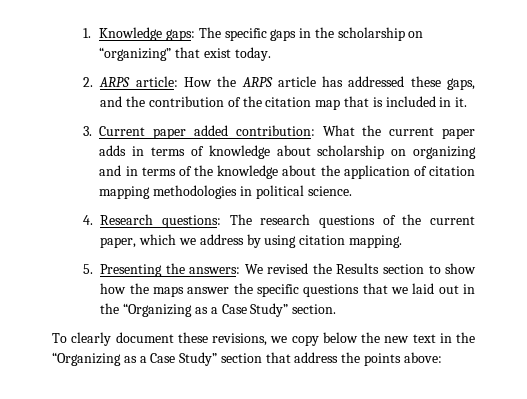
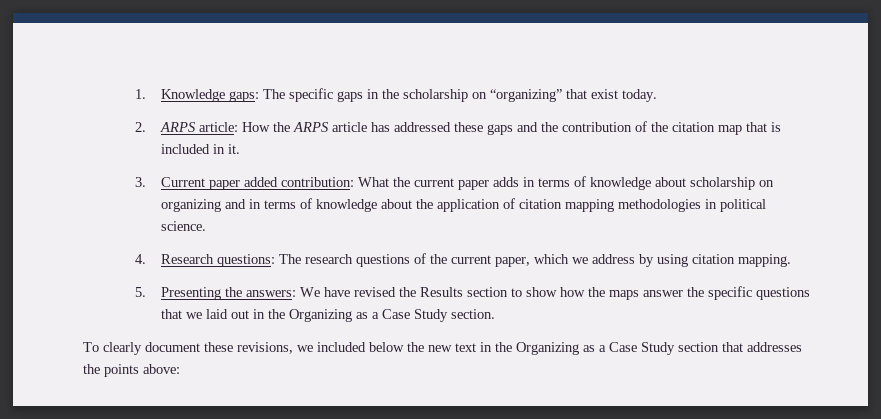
- 2. ARPS article: How the ARPS article has addressed these gaps, and the contribution of the citation map that is included in it.
+ 2. ARPS article: How the ARPS article has addressed these gaps and the contribution of the citation map that is included in it.
- 3. Current paper added contribution: What the current paper adds in terms of knowledge about scholarship on organizing and in terms of the knowledge about the application of citation mapping methodologies in political science.
+ 3. Current paper added contribution: What the current paper adds in terms of knowledge about scholarship on organizing and in terms of knowledge about the application of citation mapping methodologies in political science.
- 5. Presenting the answers: We revised the Results section to show how the maps answer the specific questions that we laid out in the “Organizing as a Case Study” section.
+ 5. Presenting the answers: We have revised the Results section to show how the maps answer the specific questions that we laid out in the Organizing as a Case Study section.
- To clearly document these revisions, we copy below the new text in the “Organizing as a Case Study” section that address the points above:
+ To clearly document these revisions, we included below the new text in the Organizing as a Case Study section that addresses the points above:

